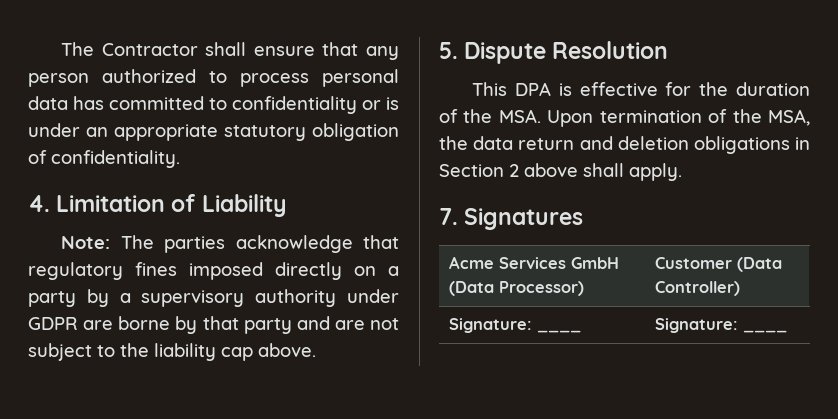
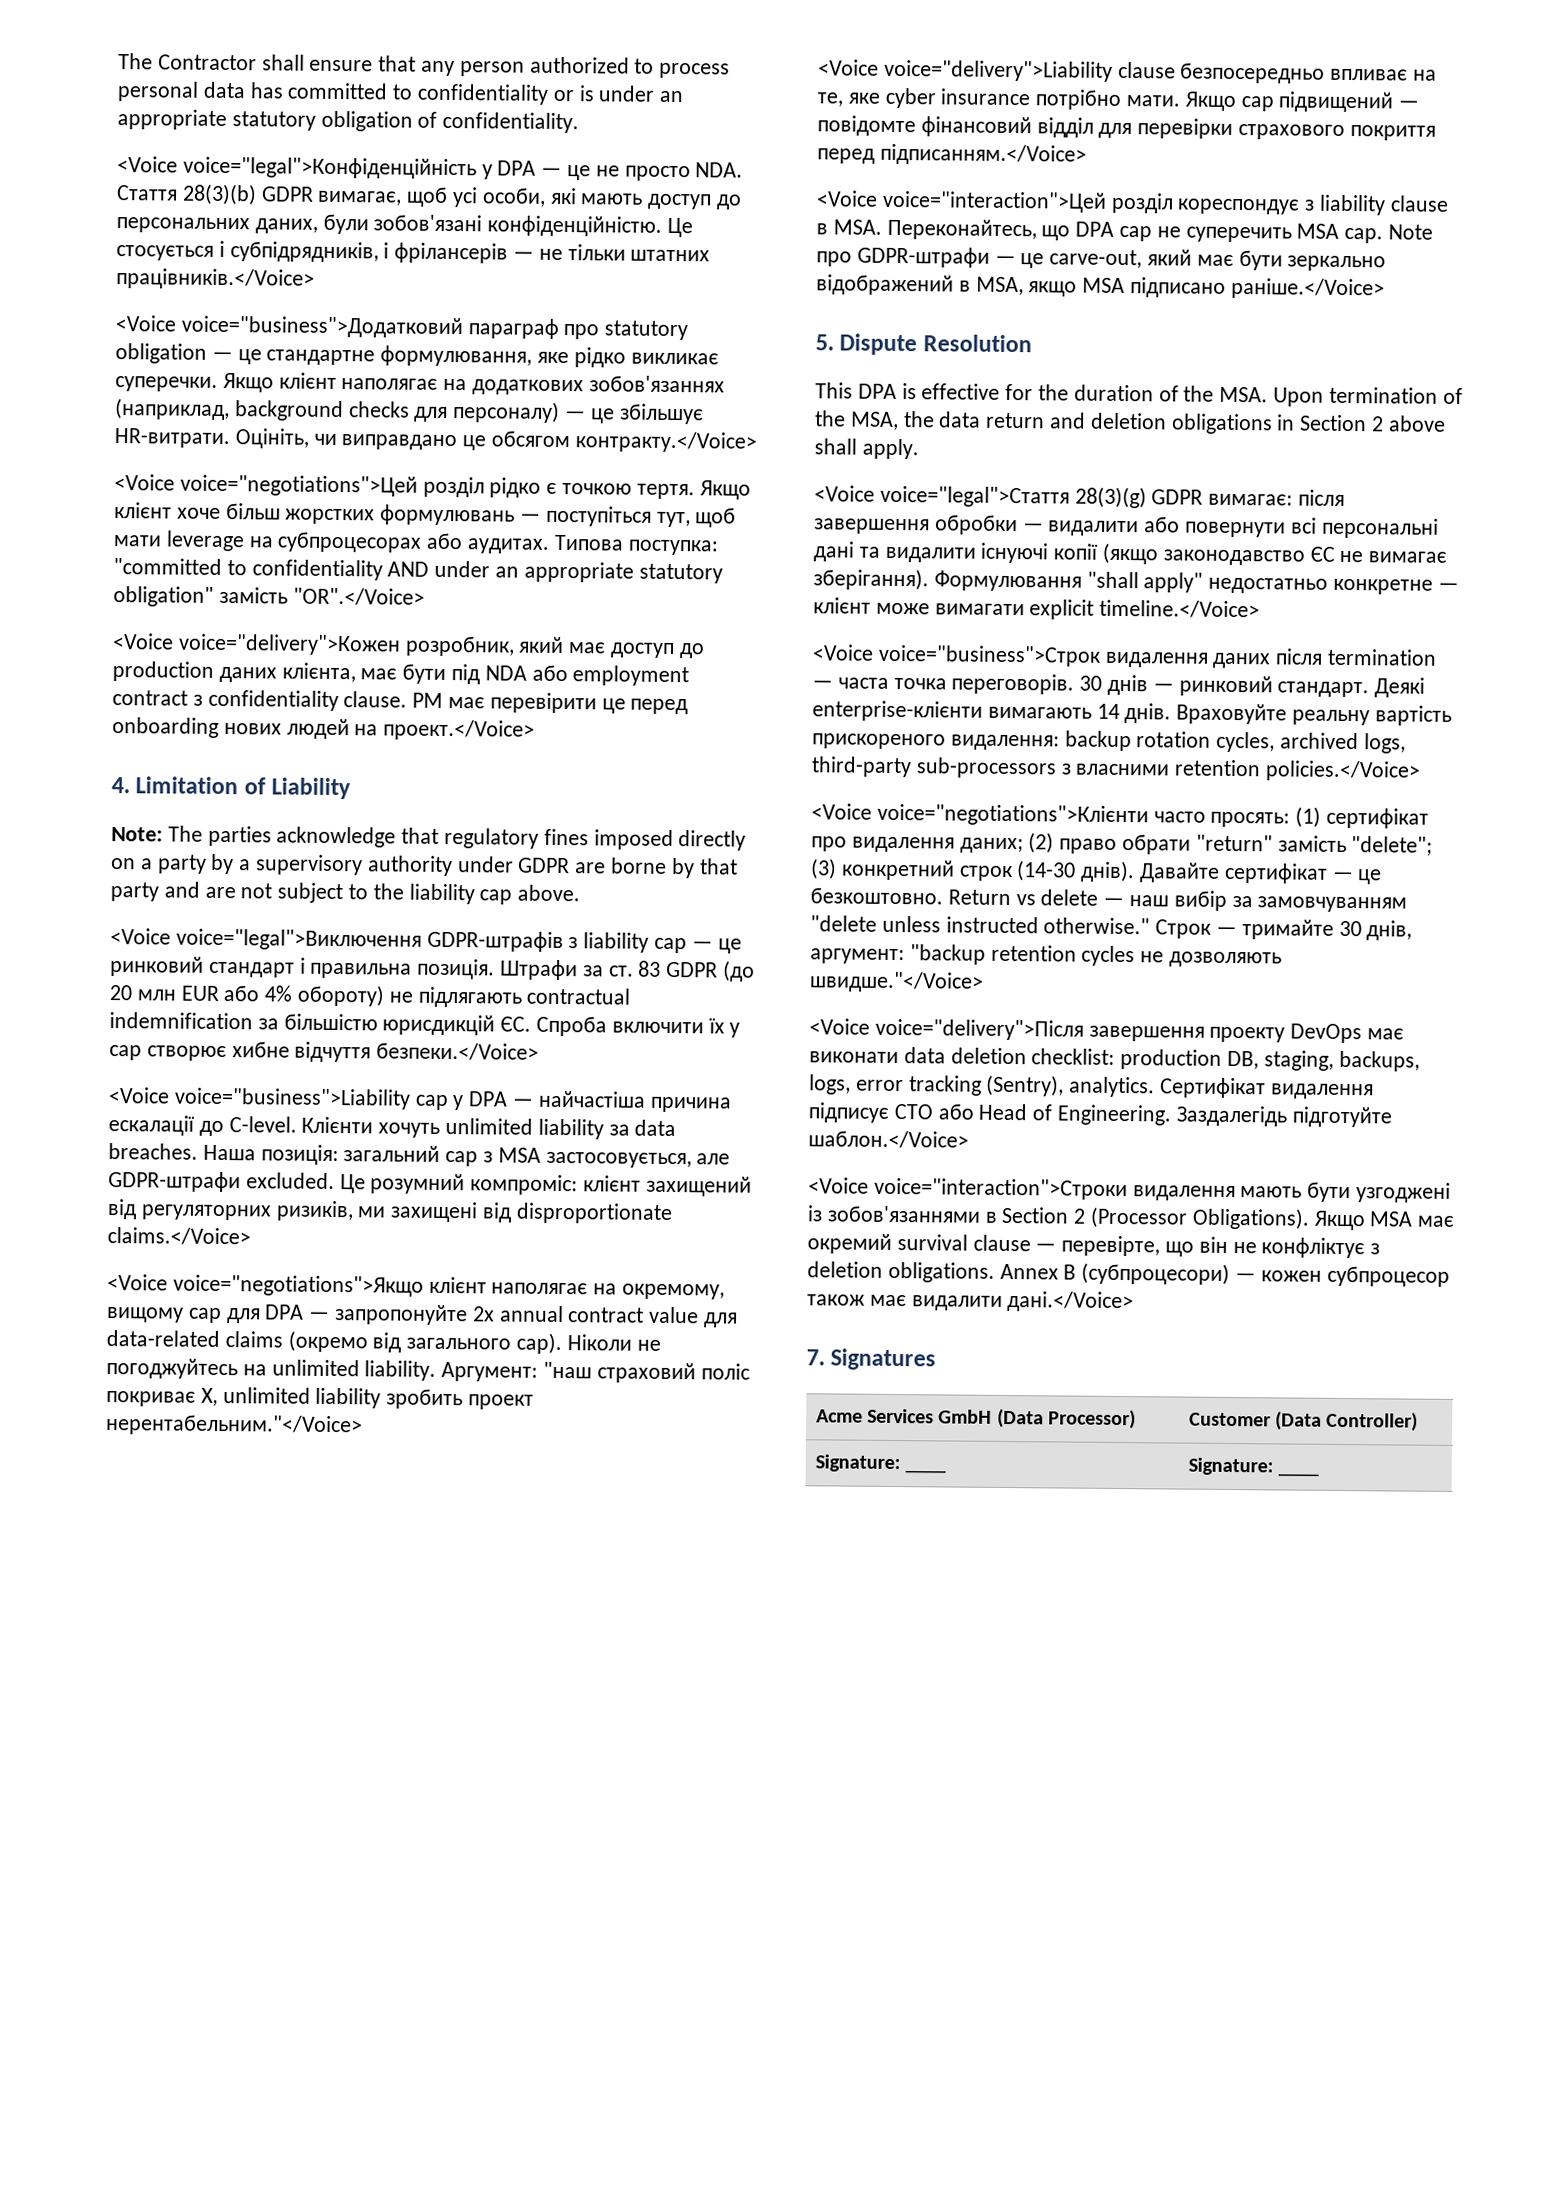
+ <Voice voice="legal">Конфіденційність у DPA — це не просто NDA. Стаття 28(3)(b) GDPR вимагає, щоб усі особи, які мають доступ до персональних даних, були зобов'язані конфіденційністю. Це стосується і субпідрядників, і фрілансерів — не тільки штатних працівників.</Voice>
+ <Voice voice="business">Додатковий параграф про statutory obligation — це стандартне формулювання, яке рідко викликає суперечки. Якщо клієнт наполягає на додаткових зобов'язаннях (наприклад, background checks для персоналу) — це збільшує HR-витрати. Оцініть, чи виправдано це обсягом контракту.</Voice>
+ <Voice voice="negotiations">Цей розділ рідко є точкою тертя. Якщо клієнт хоче більш жорстких формулювань — поступіться тут, щоб мати leverage на субпроцесорах або аудитах. Типова поступка: "committed to confidentiality AND under an appropriate statutory obligation" замість "OR".</Voice>
+ <Voice voice="delivery">Кожен розробник, який має доступ до production даних клієнта, має бути під NDA або employment contract з confidentiality clause. PM має перевірити це перед onboarding нових людей на проект.</Voice>
+ <Voice voice="legal">Виключення GDPR-штрафів з liability cap — це ринковий стандарт і правильна позиція. Штрафи за ст. 83 GDPR (до 20 млн EUR або 4% обороту) не підлягають contractual indemnification за більшістю юрисдикцій ЄС. Спроба включити їх у cap створює хибне відчуття безпеки.</Voice>
+ <Voice voice="business">Liability cap у DPA — найчастіша причина ескалації до C-level. Клієнти хочуть unlimited liability за data breaches. Наша позиція: загальний cap з MSA застосовується, але GDPR-штрафи excluded. Це розумний компроміс: клієнт захищений від регуляторних ризиків, ми захищені від disproportionate claims.</Voice>
+ <Voice voice="negotiations">Якщо клієнт наполягає на окремому, вищому cap для DPA — запропонуйте 2x annual contract value для data-related claims (окремо від загального cap). Ніколи не погоджуйтесь на unlimited liability. Аргумент: "наш страховий поліс покриває X, unlimited liability зробить проект нерентабельним."</Voice>
+ <Voice voice="delivery">Liability clause безпосередньо впливає на те, яке cyber insurance потрібно мати. Якщо cap підвищений — повідомте фінансовий відділ для перевірки страхового покриття перед підписанням.</Voice>
+ <Voice voice="interaction">Цей розділ кореспондує з liability clause в MSA. Переконайтесь, що DPA cap не суперечить MSA cap. Note про GDPR-штрафи — це carve-out, який має бути зеркально відображений в MSA, якщо MSA підписано раніше.</Voice>
+ <Voice voice="legal">Стаття 28(3)(g) GDPR вимагає: після завершення обробки — видалити або повернути всі персональні дані та видалити існуючі копії (якщо законодавство ЄС не вимагає зберігання). Формулювання "shall apply" недостатньо конкретне — клієнт може вимагати explicit timeline.</Voice>
+ <Voice voice="business">Строк видалення даних після termination — часта точка переговорів. 30 днів — ринковий стандарт. Деякі enterprise-клієнти вимагають 14 днів. Враховуйте реальну вартість прискореного видалення: backup rotation cycles, archived logs, third-party sub-processors з власними retention policies.</Voice>
+ <Voice voice="negotiations">Клієнти часто просять: (1) сертифікат про видалення даних; (2) право обрати "return" замість "delete"; (3) конкретний строк (14-30 днів). Давайте сертифікат — це безкоштовно. Return vs delete — наш вибір за замовчуванням "delete unless instructed otherwise." Строк — тримайте 30 днів, аргумент: "backup retention cycles не дозволяють швидше."</Voice>
+ <Voice voice="delivery">Після завершення проекту DevOps має виконати data deletion checklist: production DB, staging, backups, logs, error tracking (Sentry), analytics. Сертифікат видалення підписує CTO або Head of Engineering. Заздалегідь підготуйте шаблон.</Voice>
+ <Voice voice="interaction">Строки видалення мають бути узгоджені із зобов'язаннями в Section 2 (Processor Obligations). Якщо MSA має окремий survival clause — перевірте, що він не конфліктує з deletion obligations. Annex B (субпроцесори) — кожен субпроцесор також має видалити дані.</Voice>

